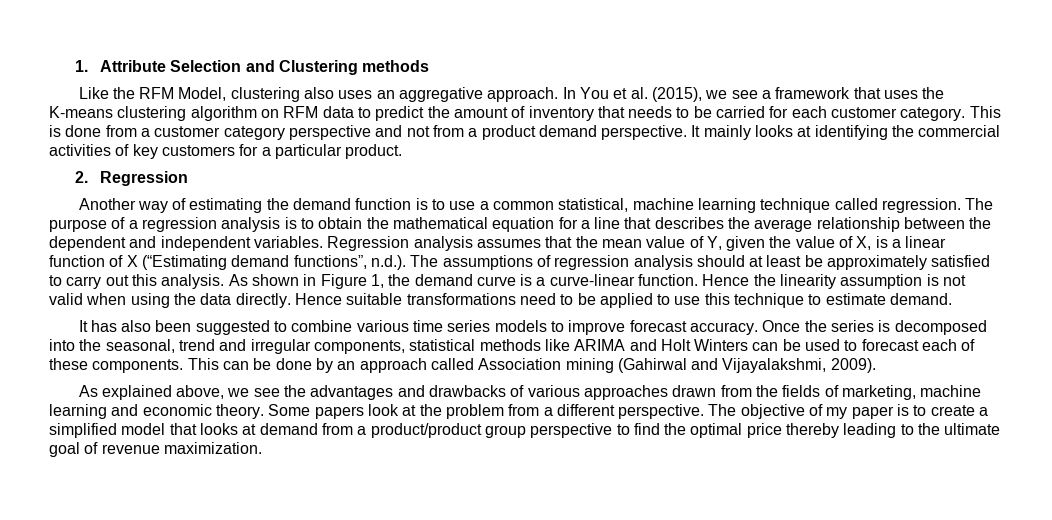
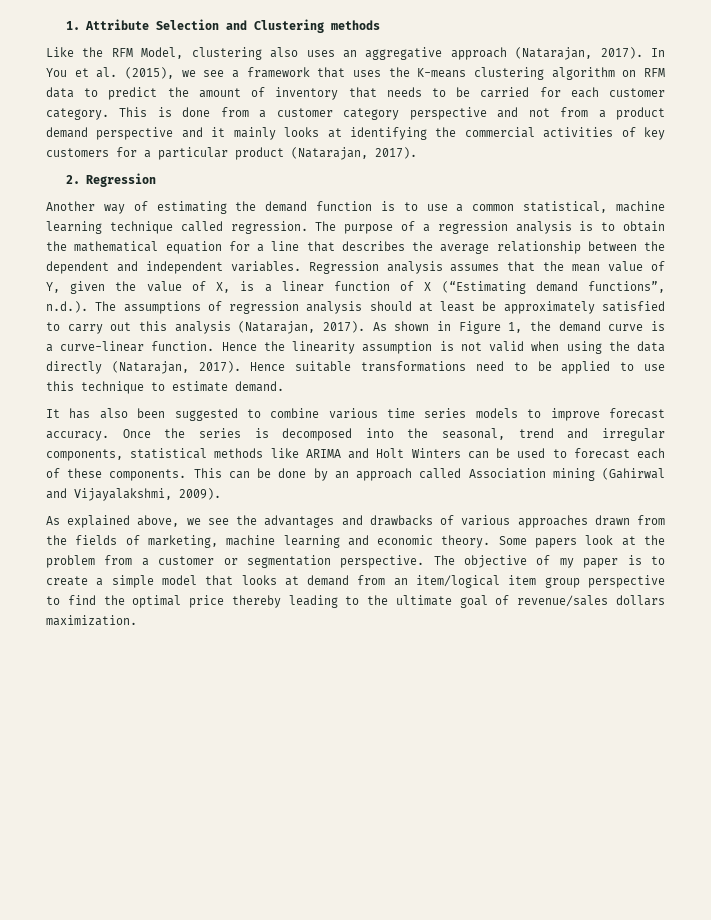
- Like the RFM Model, clustering also uses an aggregative approach.
+ Like the RFM Model, clustering also uses an aggregative approach (Natarajan, 2017).
- This is done from a customer category perspective and not from a product demand perspective. It mainly looks at identifying the commercial activities of key customers for a particular product.
+ This is done from a customer category perspective and not from a product demand perspective and it mainly looks at identifying the commercial activities of key customers for a particular product (Natarajan, 2017).
- Regression analysis assumes that the mean value of Y, given the value of X, is a linear function of X (“Estimating demand functions”, n.d.). The assumptions of regression analysis should at least be approximately satisfied to carry out this analysis.
+ Regression analysis assumes that the mean value of Y, given the value of X, is a linear function of X (“Estimating demand functions”, n.d.). The assumptions of regression analysis should at least be approximately satisfied to carry out this analysis (Natarajan, 2017).
- Hence the linearity assumption is not valid when using the data directly.
+ Hence the linearity assumption is not valid when using the data directly (Natarajan, 2017).
- Some papers look at the problem from a different perspective.
+ Some papers look at the problem from a customer or segmentation perspective.
- The objective of my paper is to create a simplified model that looks at demand from a product/product group perspective to find the optimal price thereby leading to the ultimate goal of revenue maximization.
+ The objective of my paper is to create a simple model that looks at demand from an item/logical item group perspective to find the optimal price thereby leading to the ultimate goal of revenue/sales dollars maximization.

